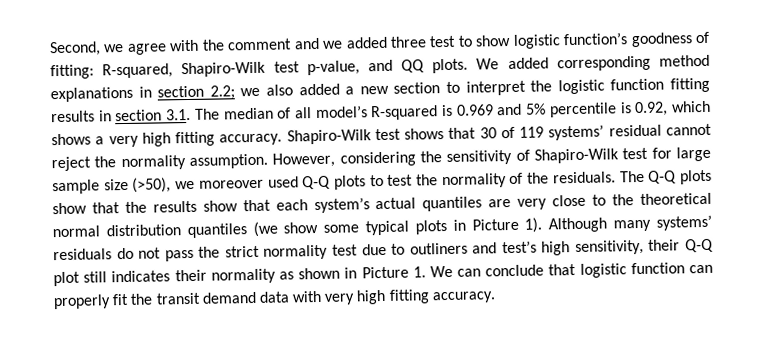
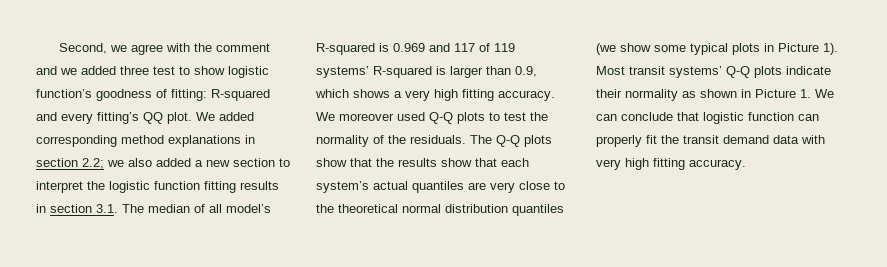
- Second, we agree with the comment and we added three test to show logistic function’s goodness of fitting: R-squared, Shapiro-Wilk test p-value, and QQ plots.
+ Second, we agree with the comment and we added three test to show logistic function’s goodness of fitting: R-squared and every fitting’s QQ plot.
- We added corresponding method explanations in section 2.2; we also added a new section to interpret the logistic function fitting results in section 3.1. The median of all model’s R-squared is 0.969 and 5% percentile is 0.92, which shows a very high fitting accuracy.
+ We added corresponding method explanations in section 2.2; we also added a new section to interpret the logistic function fitting results in section 3.1. The median of all model’s R-squared is 0.969 and 117 of 119 systems’ R-squared is larger than 0.9, which shows a very high fitting accuracy.
- Shapiro-Wilk test shows that 30 of 119 systems’ residual cannot reject the normality assumption. However, considering the sensitivity of Shapiro-Wilk test for large sample size (>50), we moreover used Q-Q plots to test the normality of the residuals.
+ We moreover used Q-Q plots to test the normality of the residuals.
- Although many systems’ residuals do not pass the strict normality test due to outliners and test’s high sensitivity, their Q-Q plot still indicates their normality as shown in Picture 1. We can conclude that logistic function can properly fit the transit demand data with very high fitting accuracy.
+ Most transit systems’ Q-Q plots indicate their normality as shown in Picture 1. We can conclude that logistic function can properly fit the transit demand data with very high fitting accuracy.

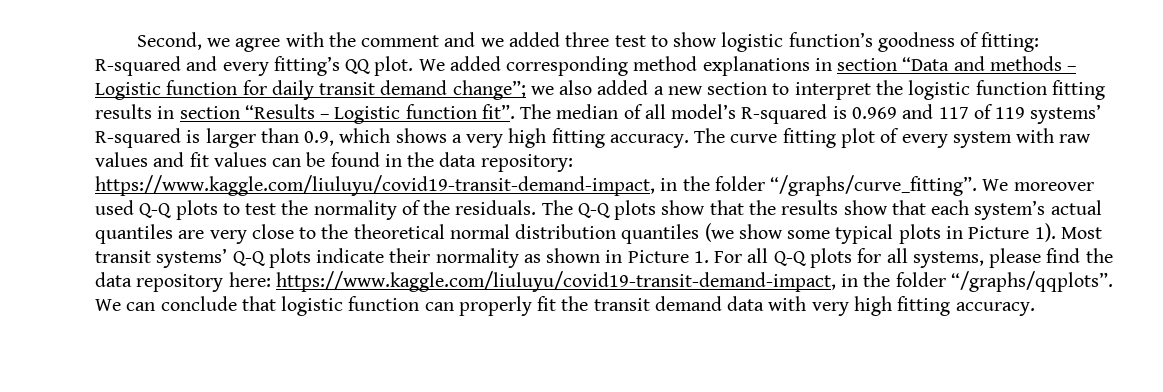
- We added corresponding method explanations in section 2.2; we also added a new section to interpret the logistic function fitting results in section 3.1. The median of all model’s R-squared is 0.969 and 117 of 119 systems’ R-squared is larger than 0.9, which shows a very high fitting accuracy.
+ We added corresponding method explanations in section “Data and methods – Logistic function for daily transit demand change”; we also added a new section to interpret the logistic function fitting results in section “Results – Logistic function fit”. The median of all model’s R-squared is 0.969 and 117 of 119 systems’ R-squared is larger than 0.9, which shows a very high fitting accuracy.
+ The curve fitting plot of every system with raw values and fit values can be found in the data repository: https://www.kaggle.com/liuluyu/covid19-transit-demand-impact, in the folder “/graphs/curve_fitting”.
- Most transit systems’ Q-Q plots indicate their normality as shown in Picture 1. We can conclude that logistic function can properly fit the transit demand data with very high fitting accuracy.
+ Most transit systems’ Q-Q plots indicate their normality as shown in Picture 1. For all Q-Q plots for all systems, please find the data repository here: https://www.kaggle.com/liuluyu/covid19-transit-demand-impact, in the folder “/graphs/qqplots”. We can conclude that logistic function can properly fit the transit demand data with very high fitting accuracy.

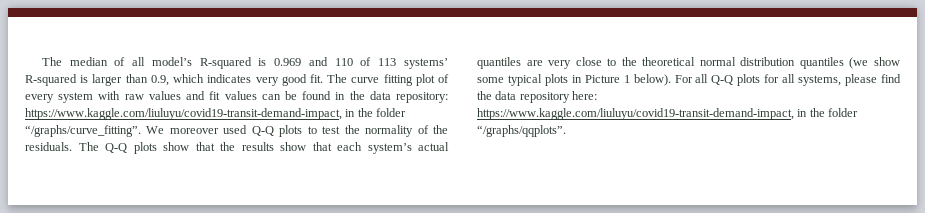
- Second, we agree with the comment and we added three test to show logistic function’s goodness of fitting: R-squared and every fitting’s QQ plot. We added corresponding method explanations in section “Data and methods – Logistic function for daily transit demand change”; we also added a new section to interpret the logistic function fitting results in section “Results – Logistic function fit”. The median of all model’s R-squared is 0.969 and 117 of 119 systems’ R-squared is larger than 0.9, which shows a very high fitting accuracy.
+ The median of all model’s R-squared is 0.969 and 110 of 113 systems’ R-squared is larger than 0.9, which indicates very good fit.
- The Q-Q plots show that the results show that each system’s actual quantiles are very close to the theoretical normal distribution quantiles (we show some typical plots in Picture 1). Most transit systems’ Q-Q plots indicate their normality as shown in Picture 1. For all Q-Q plots for all systems, please find the data repository here: https://www.kaggle.com/liuluyu/covid19-transit-demand-impact, in the folder “/graphs/qqplots”. We can conclude that logistic function can properly fit the transit demand data with very high fitting accuracy.
+ The Q-Q plots show that the results show that each system’s actual quantiles are very close to the theoretical normal distribution quantiles (we show some typical plots in Picture 1 below). For all Q-Q plots for all systems, please find the data repository here: https://www.kaggle.com/liuluyu/covid19-transit-demand-impact, in the folder “/graphs/qqplots”.

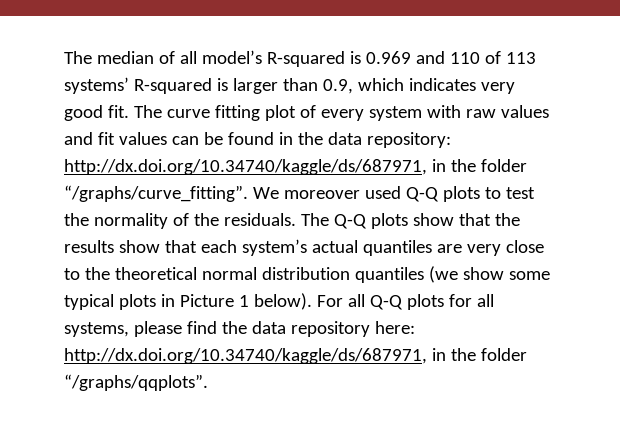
- The curve fitting plot of every system with raw values and fit values can be found in the data repository: https://www.kaggle.com/liuluyu/covid19-transit-demand-impact, in the folder “/graphs/curve_fitting”.
+ The curve fitting plot of every system with raw values and fit values can be found in the data repository: http://dx.doi.org/10.34740/kaggle/ds/687971, in the folder “/graphs/curve_fitting”.
- For all Q-Q plots for all systems, please find the data repository here: https://www.kaggle.com/liuluyu/covid19-transit-demand-impact, in the folder “/graphs/qqplots”.
+ For all Q-Q plots for all systems, please find the data repository here: http://dx.doi.org/10.34740/kaggle/ds/687971, in the folder “/graphs/qqplots”.

